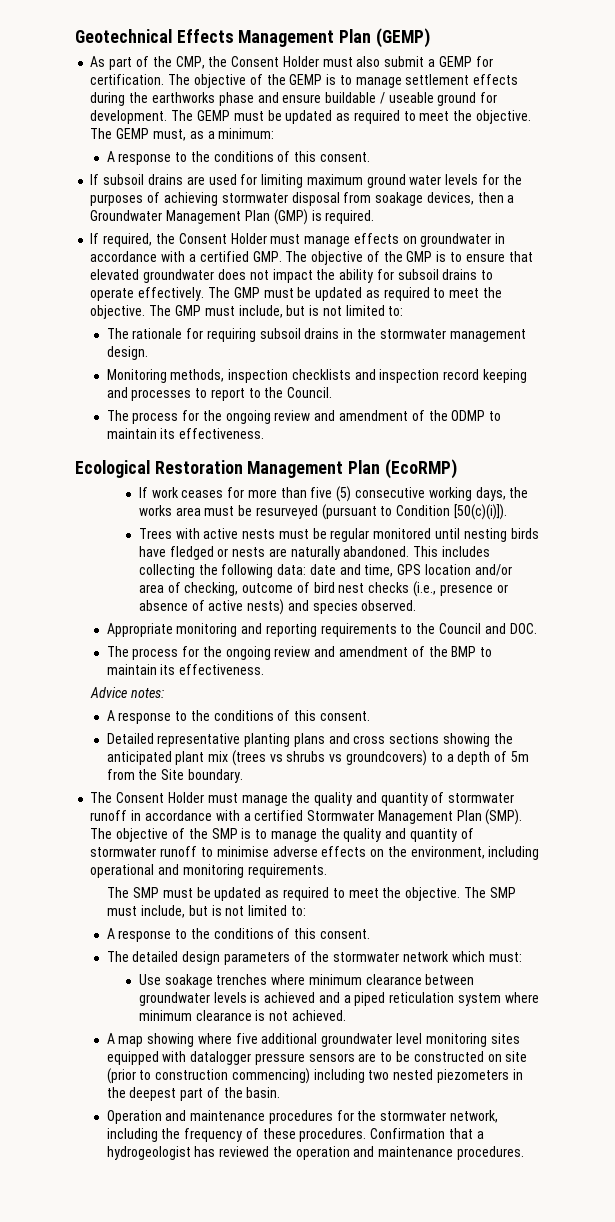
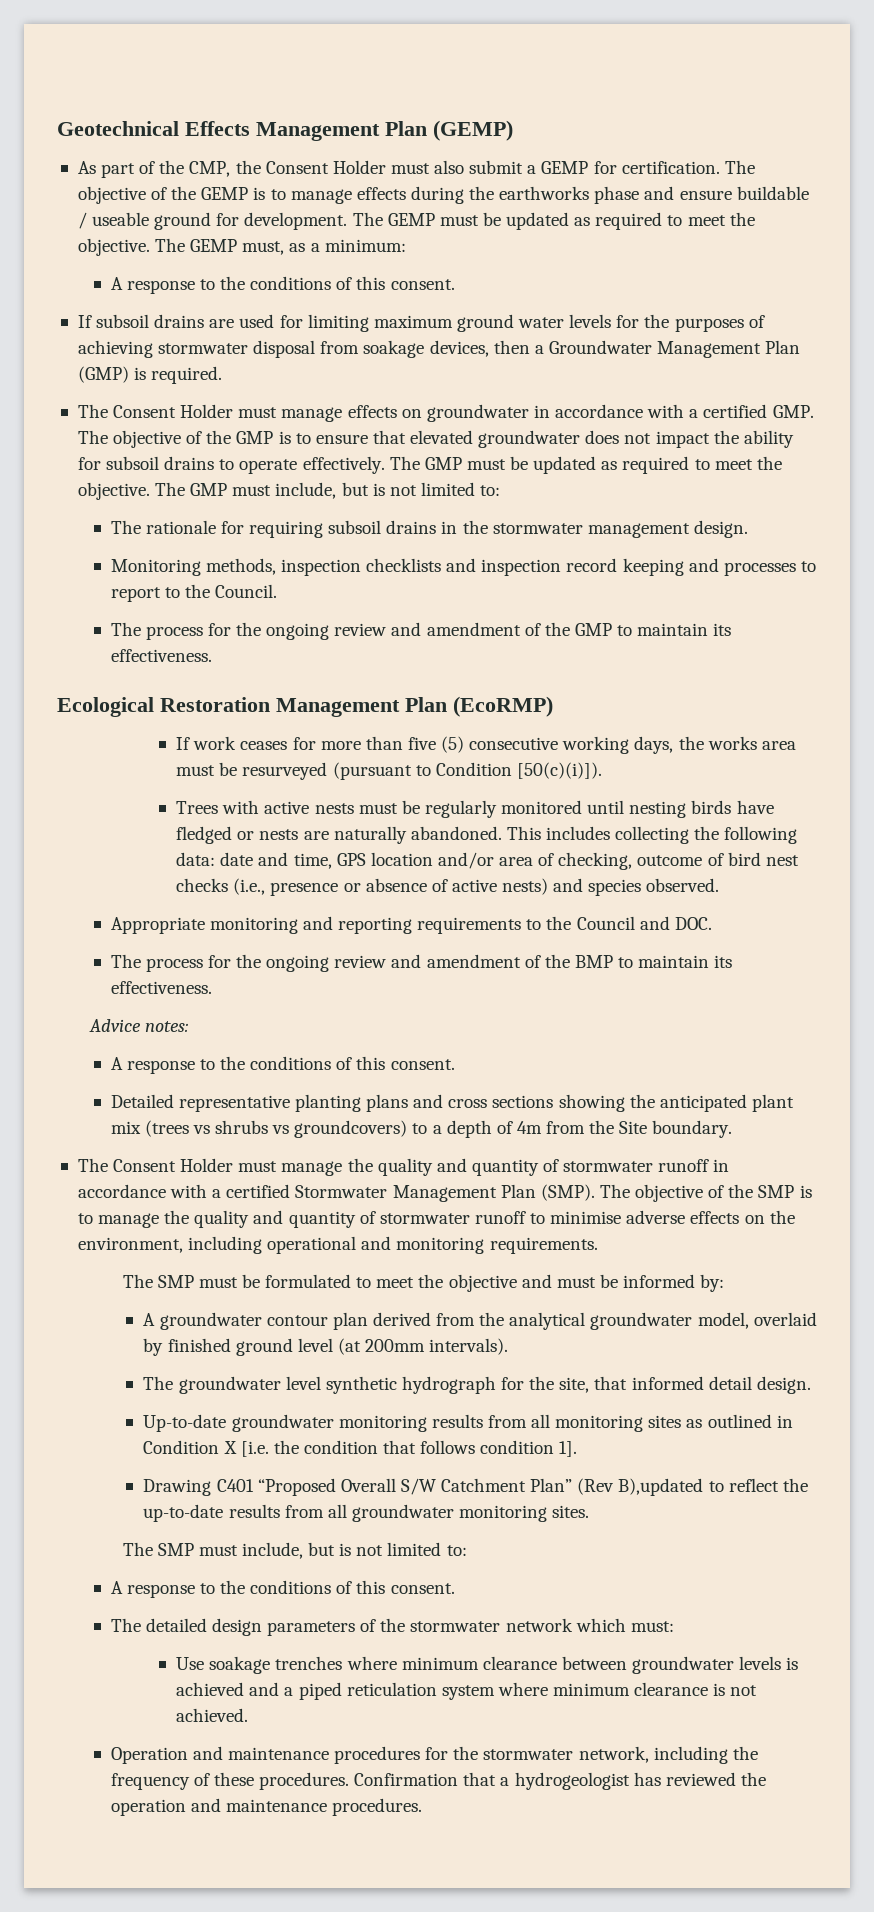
- The objective of the GEMP is to manage settlement effects during the earthworks phase and ensure buildable / useable ground for development.
+ The objective of the GEMP is to manage effects during the earthworks phase and ensure buildable / useable ground for development.
- If required, the Consent Holder must manage effects on groundwater in accordance with a certified GMP. The objective of the GMP is to ensure that elevated groundwater does not impact the ability for subsoil drains to operate effectively.
+ The Consent Holder must manage effects on groundwater in accordance with a certified GMP. The objective of the GMP is to ensure that elevated groundwater does not impact the ability for subsoil drains to operate effectively.
- The process for the ongoing review and amendment of the ODMP to maintain its effectiveness.
+ The process for the ongoing review and amendment of the GMP to maintain its effectiveness.
- Trees with active nests must be regular monitored until nesting birds have fledged or nests are naturally abandoned.
+ Trees with active nests must be regularly monitored until nesting birds have fledged or nests are naturally abandoned.
- Detailed representative planting plans and cross sections showing the anticipated plant mix (trees vs shrubs vs groundcovers) to a depth of 5m from the Site boundary.
+ Detailed representative planting plans and cross sections showing the anticipated plant mix (trees vs shrubs vs groundcovers) to a depth of 4m from the Site boundary.
- The SMP must be updated as required to meet the objective. The SMP must include, but is not limited to:
+ The SMP must be formulated to meet the objective and must be informed by:
+ A groundwater contour plan derived from the analytical groundwater model, overlaid by finished ground level (at 200mm intervals).
+ The groundwater level synthetic hydrograph for the site, that informed detail design.
+ Up-to-date groundwater monitoring results from all monitoring sites as outlined in Condition X [i.e. the condition that follows condition 1].
+ Drawing C401 “Proposed Overall S/W Catchment Plan” (Rev B),updated to reflect the up-to-date results from all groundwater monitoring sites.
+ The SMP must include, but is not limited to:
- A map showing where five additional groundwater level monitoring sites equipped with datalogger pressure sensors are to be constructed on site (prior to construction commencing) including two nested piezometers in the deepest part of the basin.

